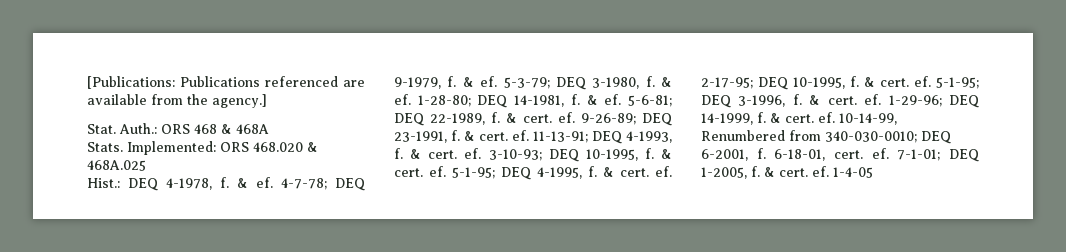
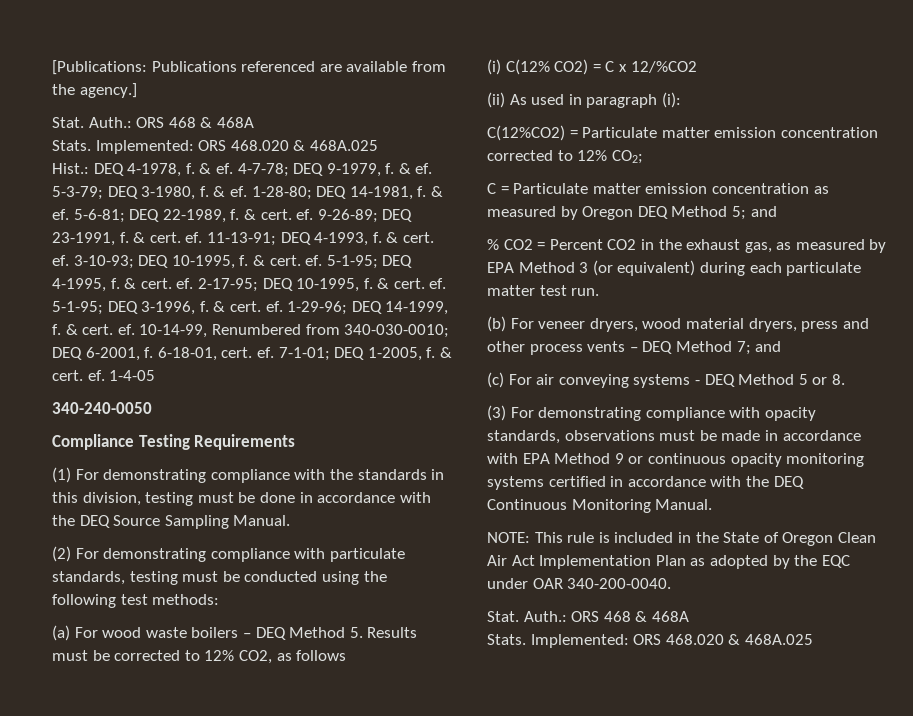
+ 340-240-0050
+ Compliance Testing Requirements
+ (1) For demonstrating compliance with the standards in this division, testing must be done in accordance with the DEQ Source Sampling Manual.
+ (2) For demonstrating compliance with particulate standards, testing must be conducted using the following test methods:
+ (a) For wood waste boilers – DEQ Method 5. Results must be corrected to 12% CO2, as follows
+ (i) C(12% CO2) = C x 12/%CO2
+ (ii) As used in paragraph (i):
+ C(12%CO2) = Particulate matter emission concentration corrected to 12% CO2;
+ C = Particulate matter emission concentration as measured by Oregon DEQ Method 5; and
+ % CO2 = Percent CO2 in the exhaust gas, as measured by EPA Method 3 (or equivalent) during each particulate matter test run.
+ (b) For veneer dryers, wood material dryers, press and other process vents – DEQ Method 7; and
+ (c) For air conveying systems - DEQ Method 5 or 8.
+ (3) For demonstrating compliance with opacity standards, observations must be made in accordance with EPA Method 9 or continuous opacity monitoring systems certified in accordance with the DEQ Continuous Monitoring Manual.
+ NOTE: This rule is included in the State of Oregon Clean Air Act Implementation Plan as adopted by the EQC under OAR 340-200-0040.
+ Stat. Auth.: ORS 468 & 468A
+ Stats. Implemented: ORS 468.020 & 468A.025

